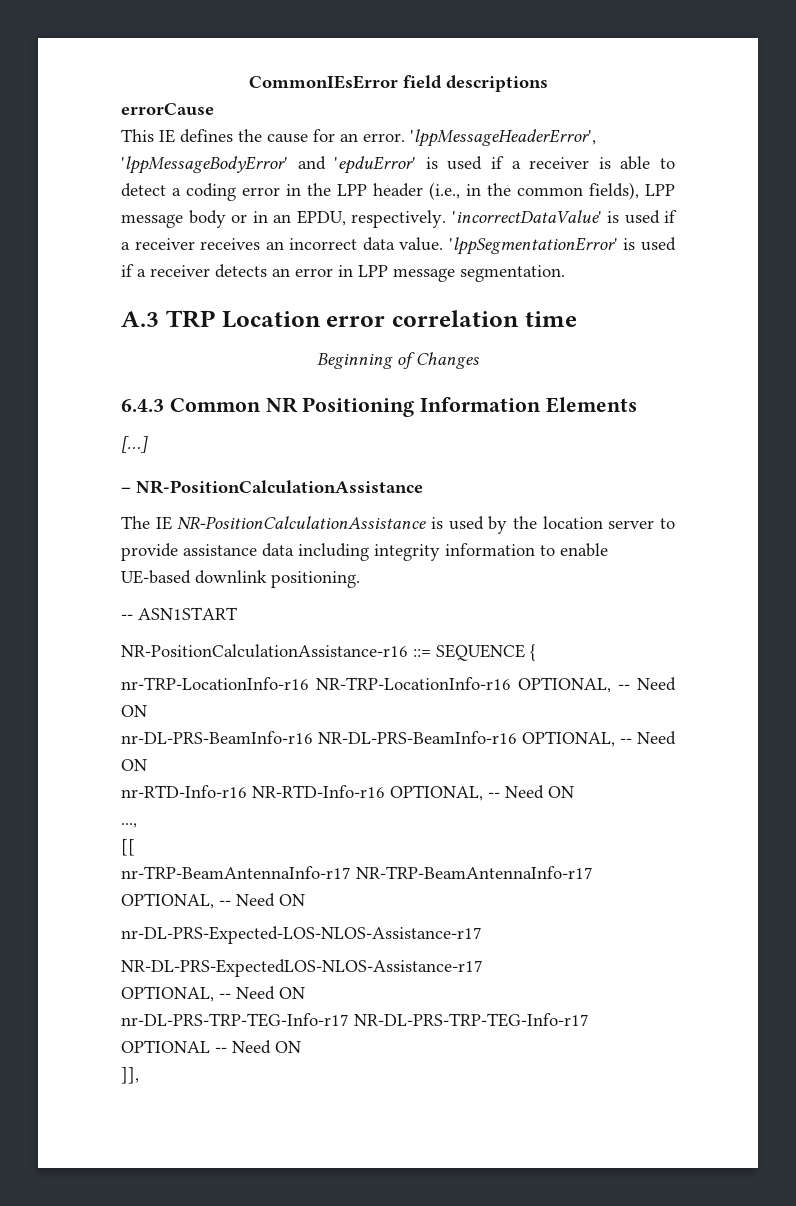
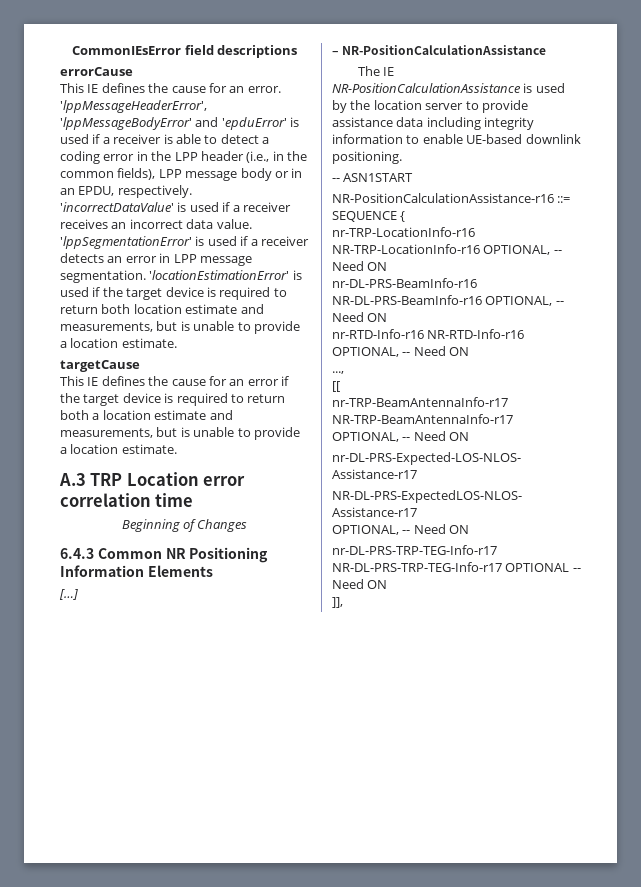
+ 'locationEstimationError' is used if the target device is required to return both location estimate and measurements, but is unable to provide a location estimate.
+ targetCause
+ This IE defines the cause for an error if the target device is required to return both a location estimate and measurements, but is unable to provide a location estimate.

